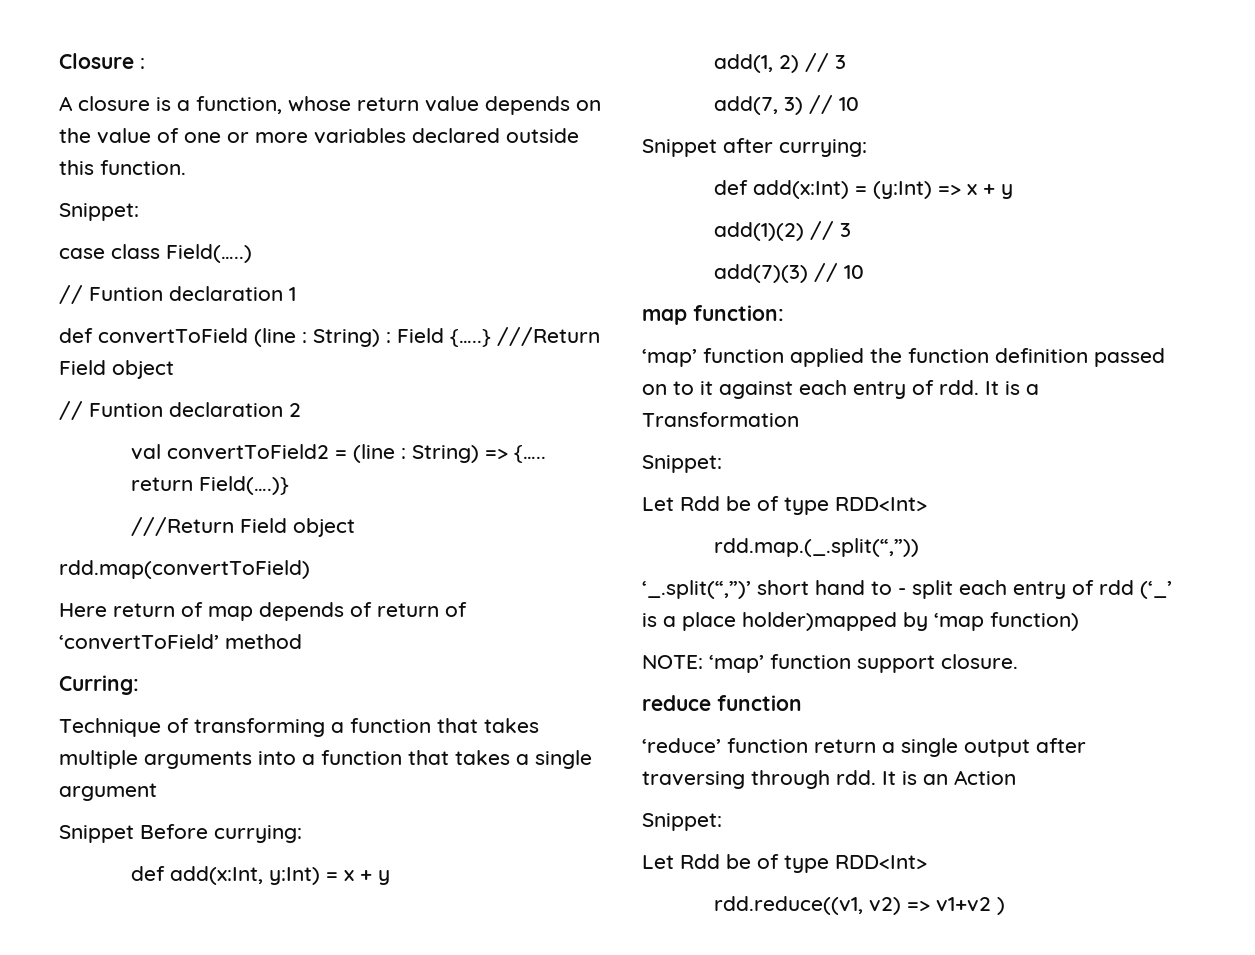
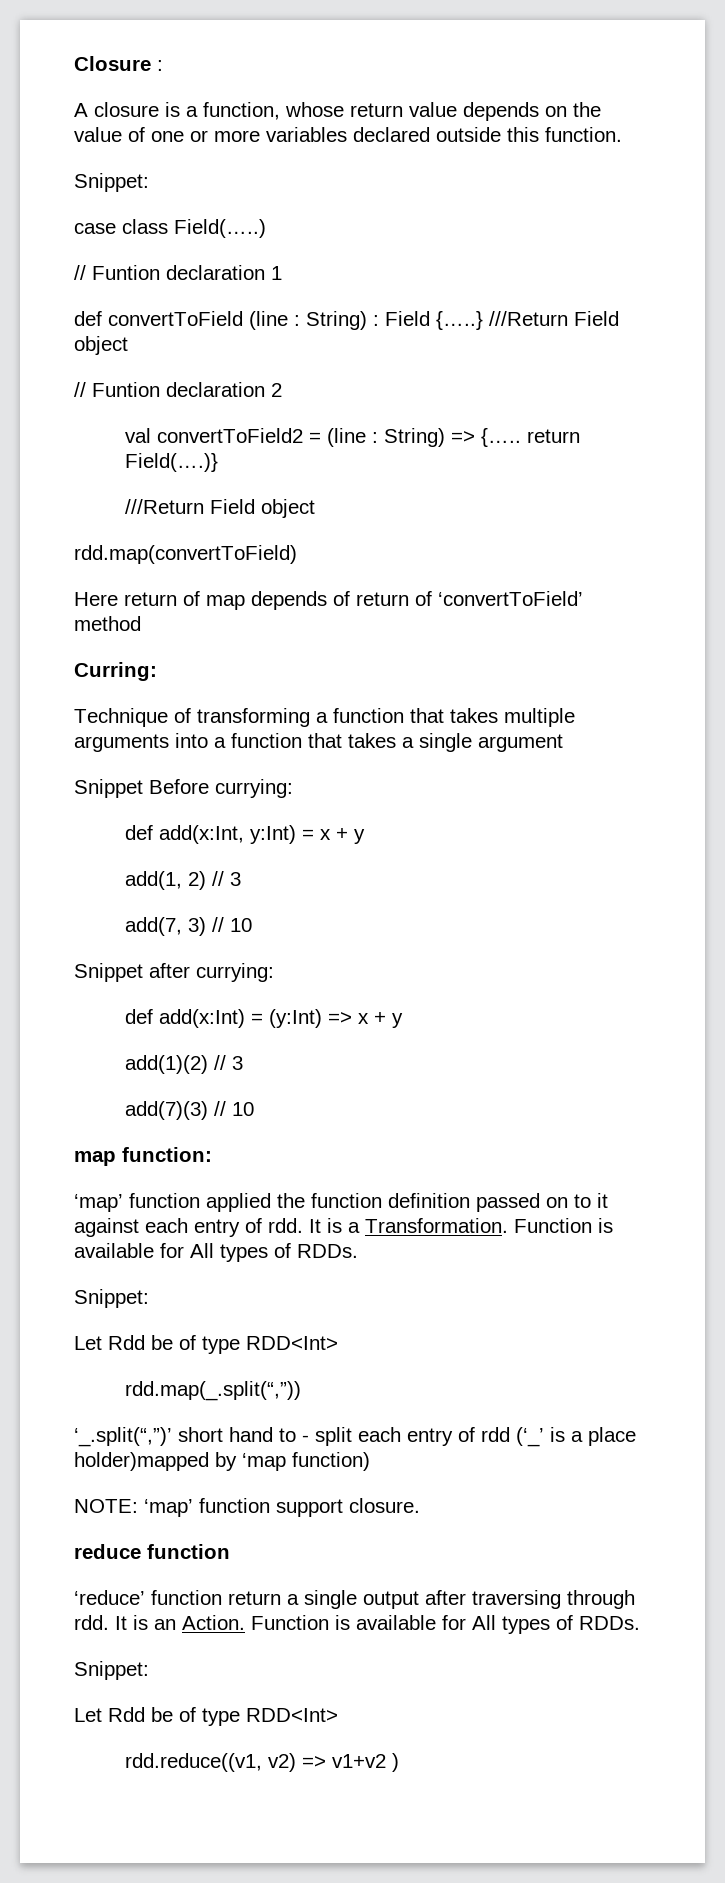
- It is a Transformation
+ It is a Transformation. Function is available for All types of RDDs.
  Snippet:
  Let Rdd be of type RDD<Int>
- rdd.map.(_.split(“,”))
+ rdd.map(_.split(“,”))
- It is an Action
+ It is an Action. Function is available for All types of RDDs.

